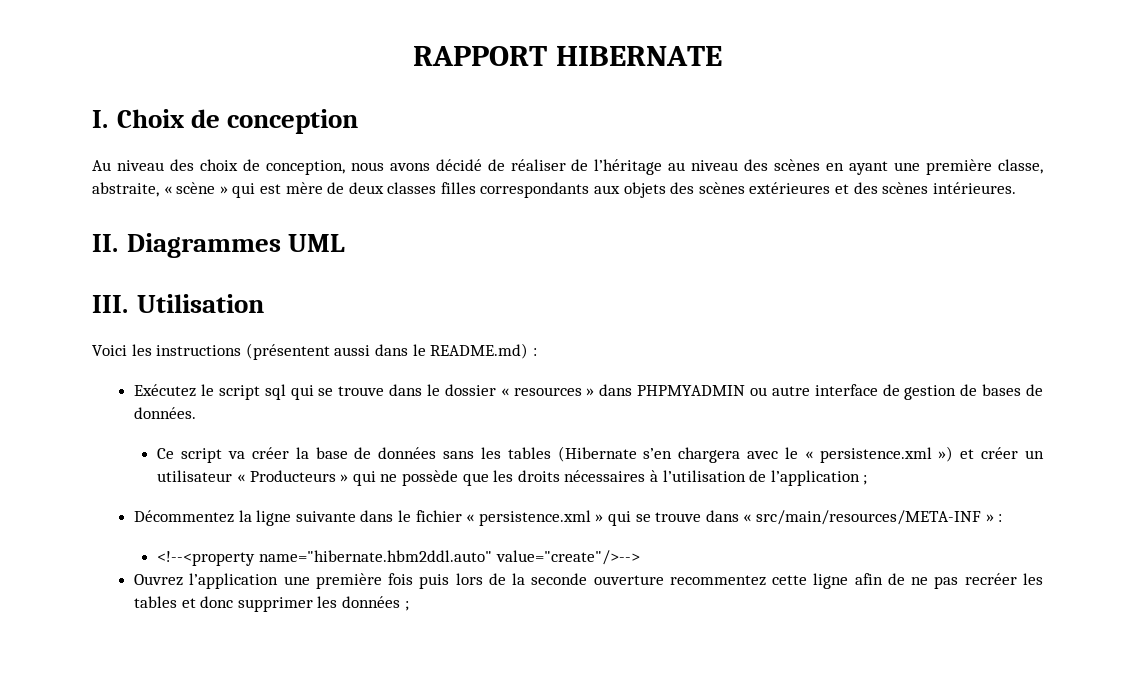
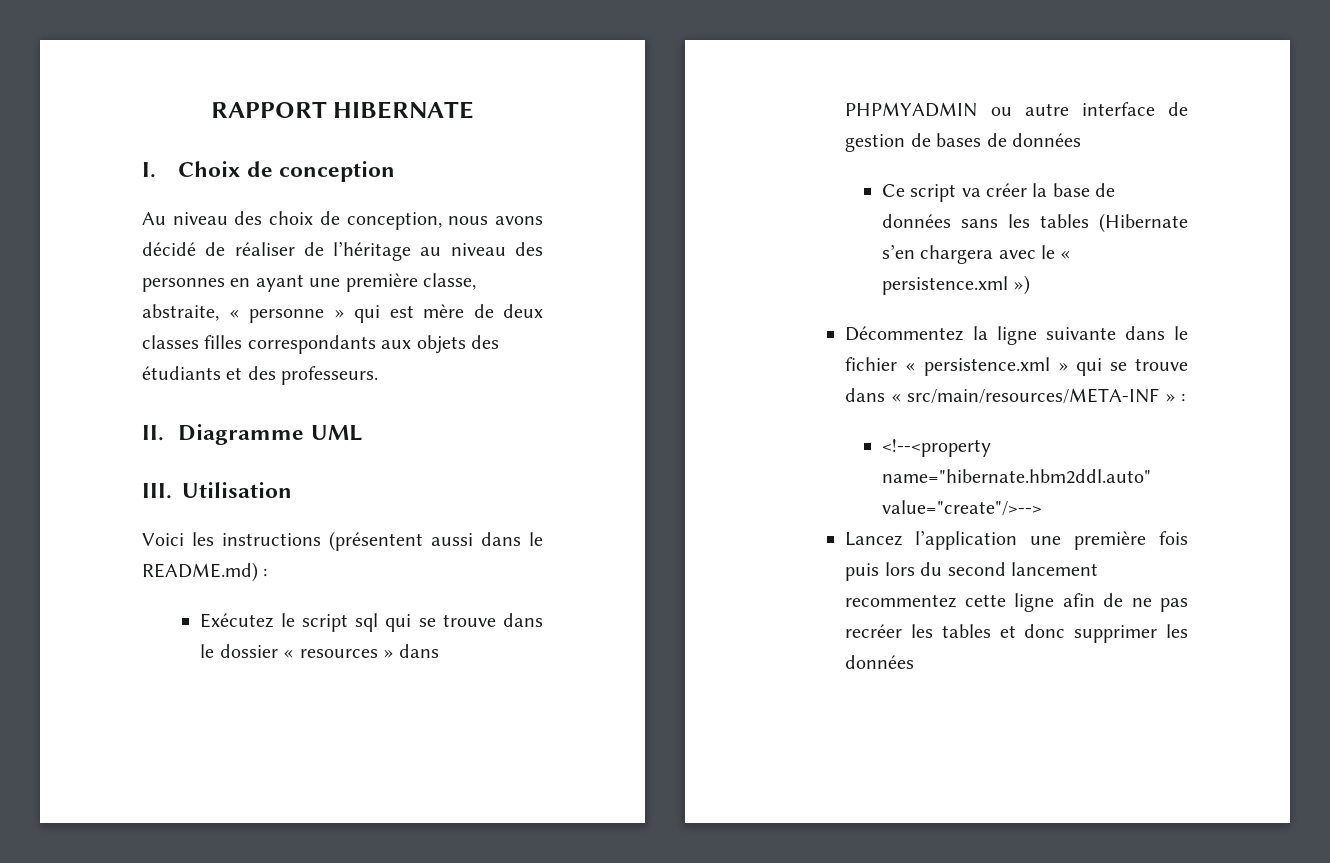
- Au niveau des choix de conception, nous avons décidé de réaliser de l’héritage au niveau des scènes en ayant une première classe, abstraite, « scène » qui est mère de deux classes filles correspondants aux objets des scènes extérieures et des scènes intérieures.
+ Au niveau des choix de conception, nous avons décidé de réaliser de l’héritage au niveau des personnes en ayant une première classe, abstraite, « personne » qui est mère de deux classes filles correspondants aux objets des étudiants et des professeurs.
- II. Diagrammes UML
+ II. Diagramme UML
- Exécutez le script sql qui se trouve dans le dossier « resources » dans PHPMYADMIN ou autre interface de gestion de bases de données.
+ Exécutez le script sql qui se trouve dans le dossier « resources » dans PHPMYADMIN ou autre interface de gestion de bases de données
- Ce script va créer la base de données sans les tables (Hibernate s’en chargera avec le « persistence.xml ») et créer un utilisateur « Producteurs » qui ne possède que les droits nécessaires à l’utilisation de l’application ;
+ Ce script va créer la base de données sans les tables (Hibernate s’en chargera avec le « persistence.xml »)
- Ouvrez l’application une première fois puis lors de la seconde ouverture recommentez cette ligne afin de ne pas recréer les tables et donc supprimer les données ;
+ Lancez l’application une première fois puis lors du second lancement recommentez cette ligne afin de ne pas recréer les tables et donc supprimer les données

